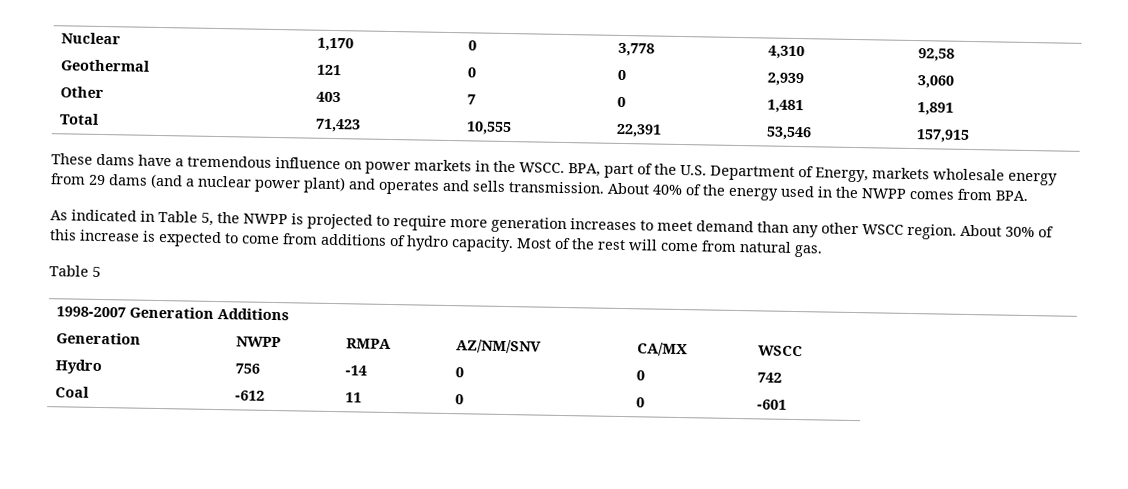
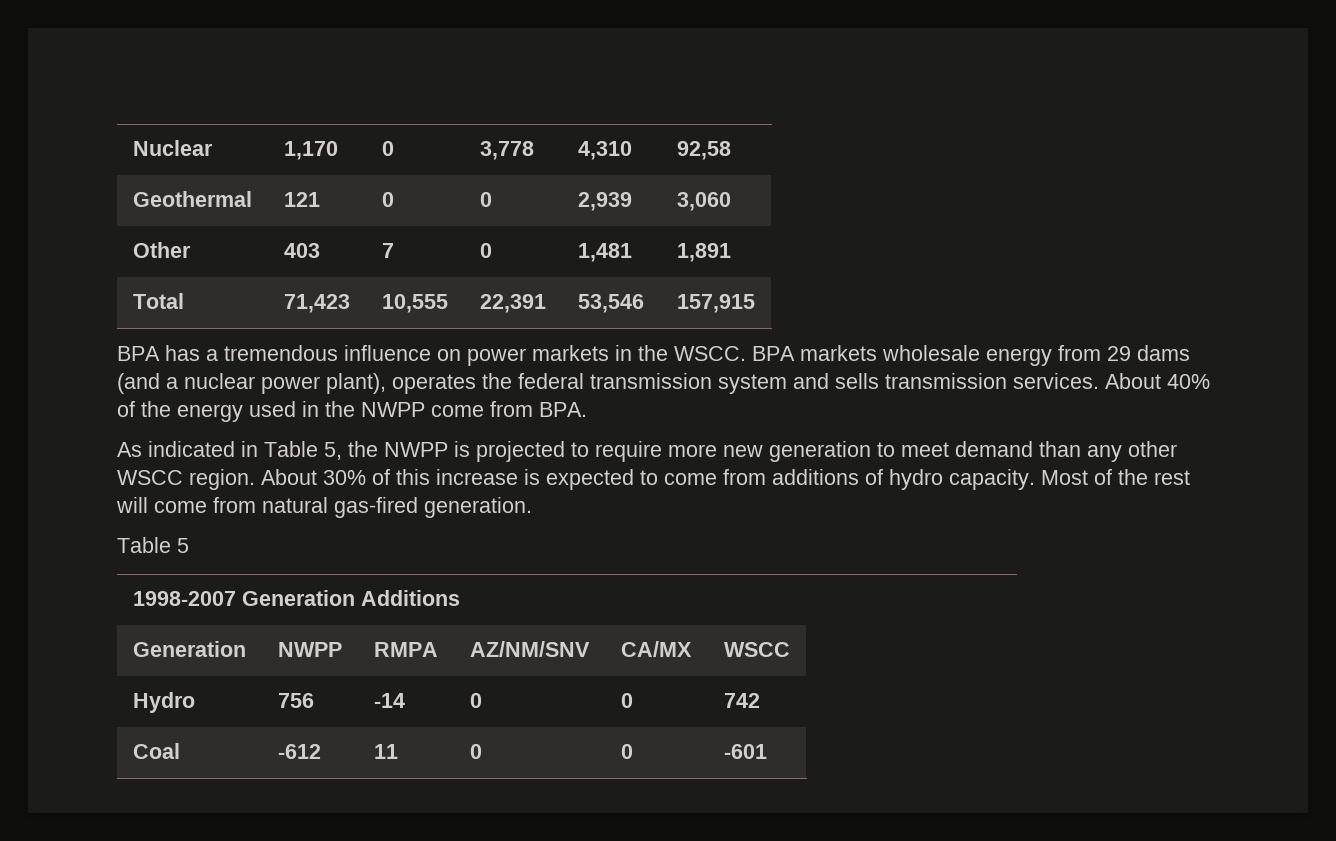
- These dams have a tremendous influence on power markets in the WSCC.
+ BPA has a tremendous influence on power markets in the WSCC.
- BPA, part of the U.S. Department of Energy, markets wholesale energy from 29 dams (and a nuclear power plant) and operates and sells transmission.
+ BPA markets wholesale energy from 29 dams (and a nuclear power plant), operates the federal transmission system and sells transmission services.
- About 40% of the energy used in the NWPP comes from BPA.
+ About 40% of the energy used in the NWPP come from BPA.
- As indicated in Table 5, the NWPP is projected to require more generation increases to meet demand than any other WSCC region.
+ As indicated in Table 5, the NWPP is projected to require more new generation to meet demand than any other WSCC region.
- Most of the rest will come from natural gas.
+ Most of the rest will come from natural gas-fired generation.

